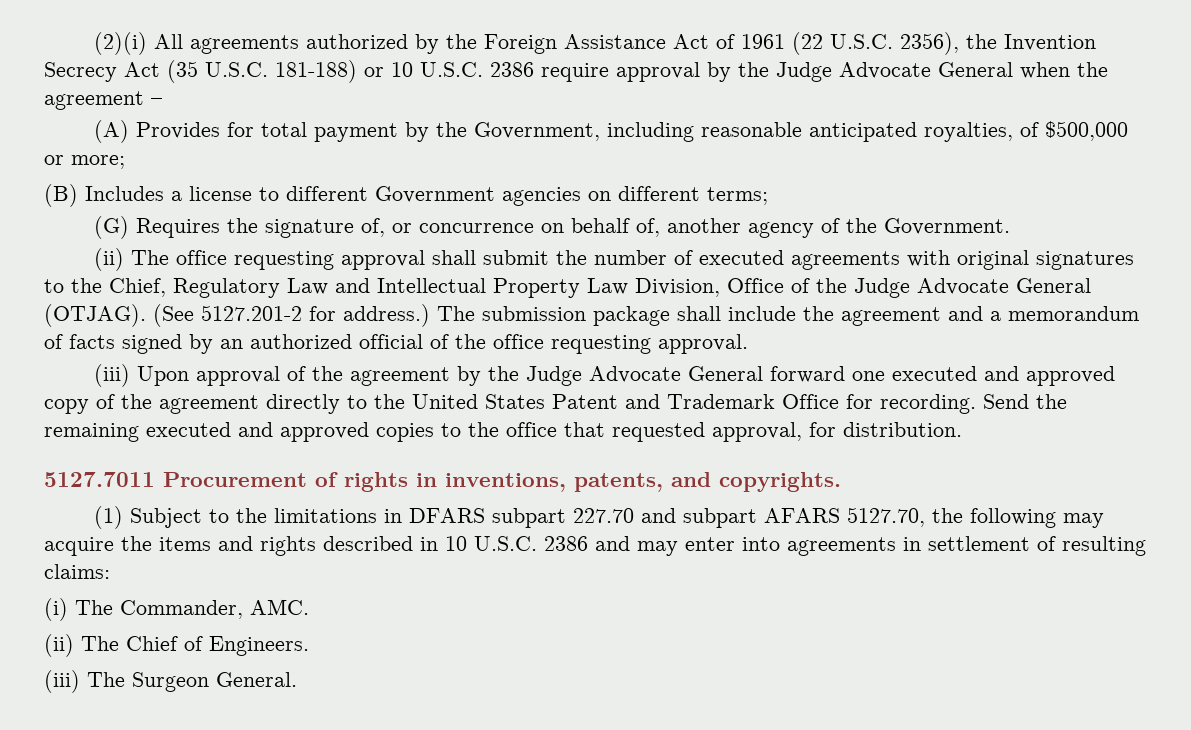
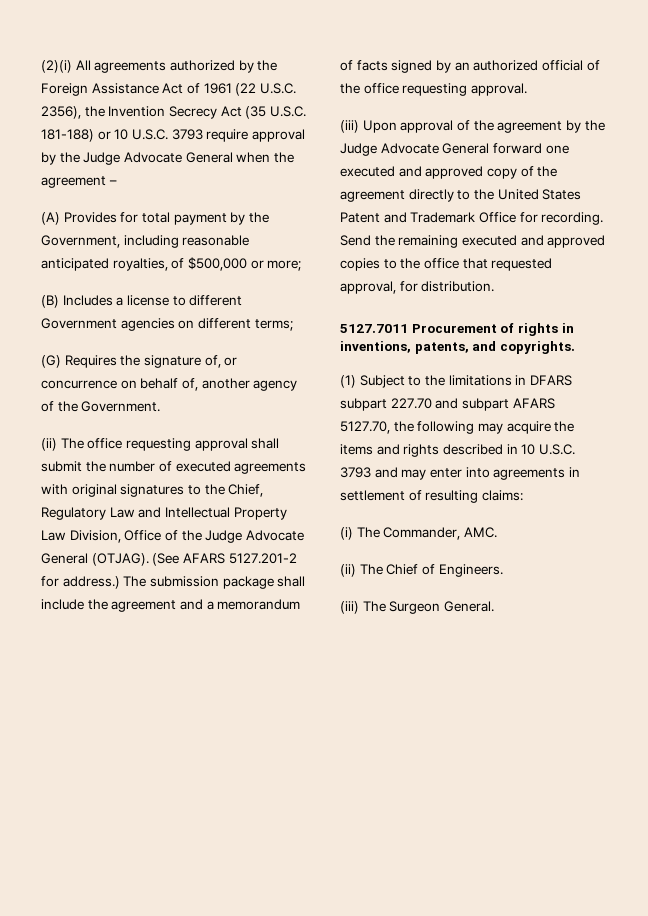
- (2)(i) All agreements authorized by the Foreign Assistance Act of 1961 (22 U.S.C. 2356), the Invention Secrecy Act (35 U.S.C. 181-188) or 10 U.S.C. 2386 require approval by the Judge Advocate General when the agreement –
+ (2)(i) All agreements authorized by the Foreign Assistance Act of 1961 (22 U.S.C. 2356), the Invention Secrecy Act (35 U.S.C. 181-188) or 10 U.S.C. 3793 require approval by the Judge Advocate General when the agreement –
- (See 5127.201-2 for address.)
+ (See AFARS 5127.201-2 for address.)
- (1) Subject to the limitations in DFARS subpart 227.70 and subpart AFARS 5127.70, the following may acquire the items and rights described in 10 U.S.C. 2386 and may enter into agreements in settlement of resulting claims:
+ (1) Subject to the limitations in DFARS subpart 227.70 and subpart AFARS 5127.70, the following may acquire the items and rights described in 10 U.S.C. 3793 and may enter into agreements in settlement of resulting claims:

